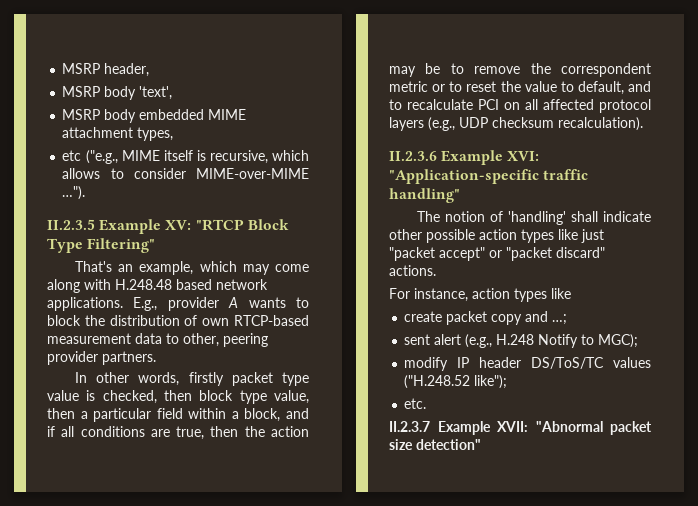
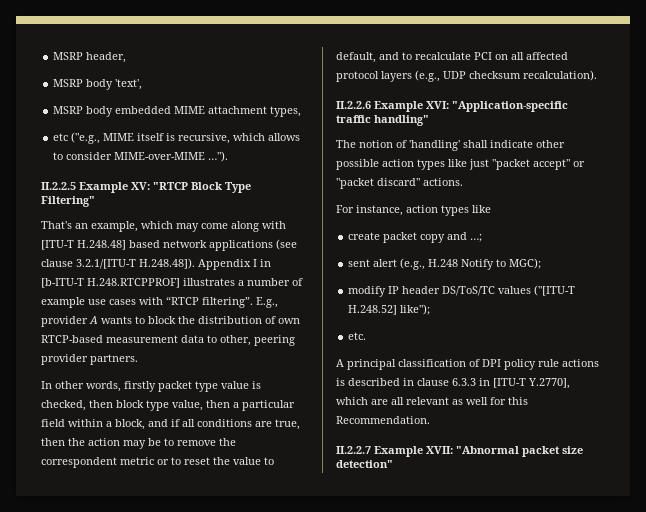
- II.2.3.5 Example XV: "RTCP Block Type Filtering"
+ II.2.2.5 Example XV: "RTCP Block Type Filtering"
- That's an example, which may come along with H.248.48 based network applications.
+ That's an example, which may come along with [ITU-T H.248.48] based network applications (see clause 3.2.1/[ITU-T H.248.48]). Appendix I in [b-ITU-T H.248.RTCPPROF] illustrates a number of example use cases with “RTCP filtering”.
- II.2.3.6 Example XVI: "Application-specific traffic handling"
+ II.2.2.6 Example XVI: "Application-specific traffic handling"
- modify IP header DS/ToS/TC values ("H.248.52 like");
+ modify IP header DS/ToS/TC values ("[ITU-T H.248.52] like");
- II.2.3.7 Example XVII: "Abnormal packet size detection"
+ A principal classification of DPI policy rule actions is described in clause 6.3.3 in [ITU-T Y.2770], which are all relevant as well for this Recommendation.
+ II.2.2.7 Example XVII: "Abnormal packet size detection"

